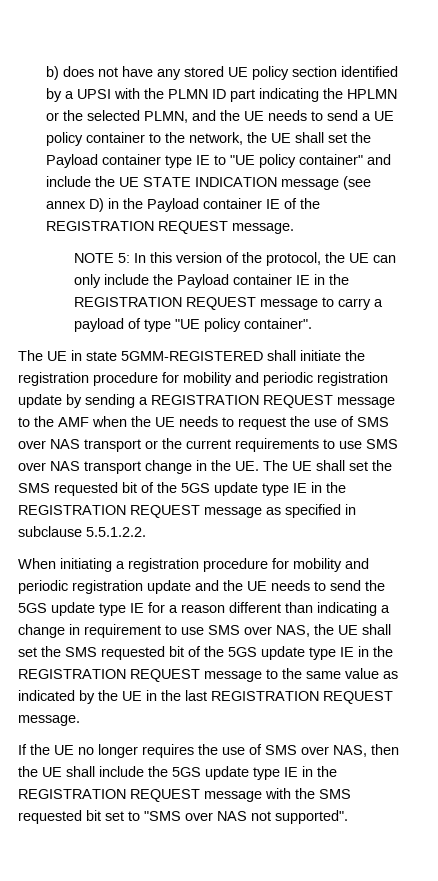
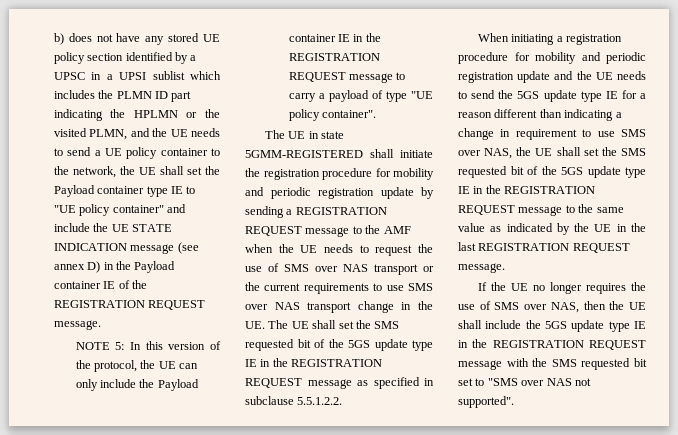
- b) does not have any stored UE policy section identified by a UPSI with the PLMN ID part indicating the HPLMN or the selected PLMN, and the UE needs to send a UE policy container to the network, the UE shall set the Payload container type IE to "UE policy container" and include the UE STATE INDICATION message (see annex D) in the Payload container IE of the REGISTRATION REQUEST message.
+ b) does not have any stored UE policy section identified by a UPSC in a UPSI sublist which includes the PLMN ID part indicating the HPLMN or the visited PLMN, and the UE needs to send a UE policy container to the network, the UE shall set the Payload container type IE to "UE policy container" and include the UE STATE INDICATION message (see annex D) in the Payload container IE of the REGISTRATION REQUEST message.

